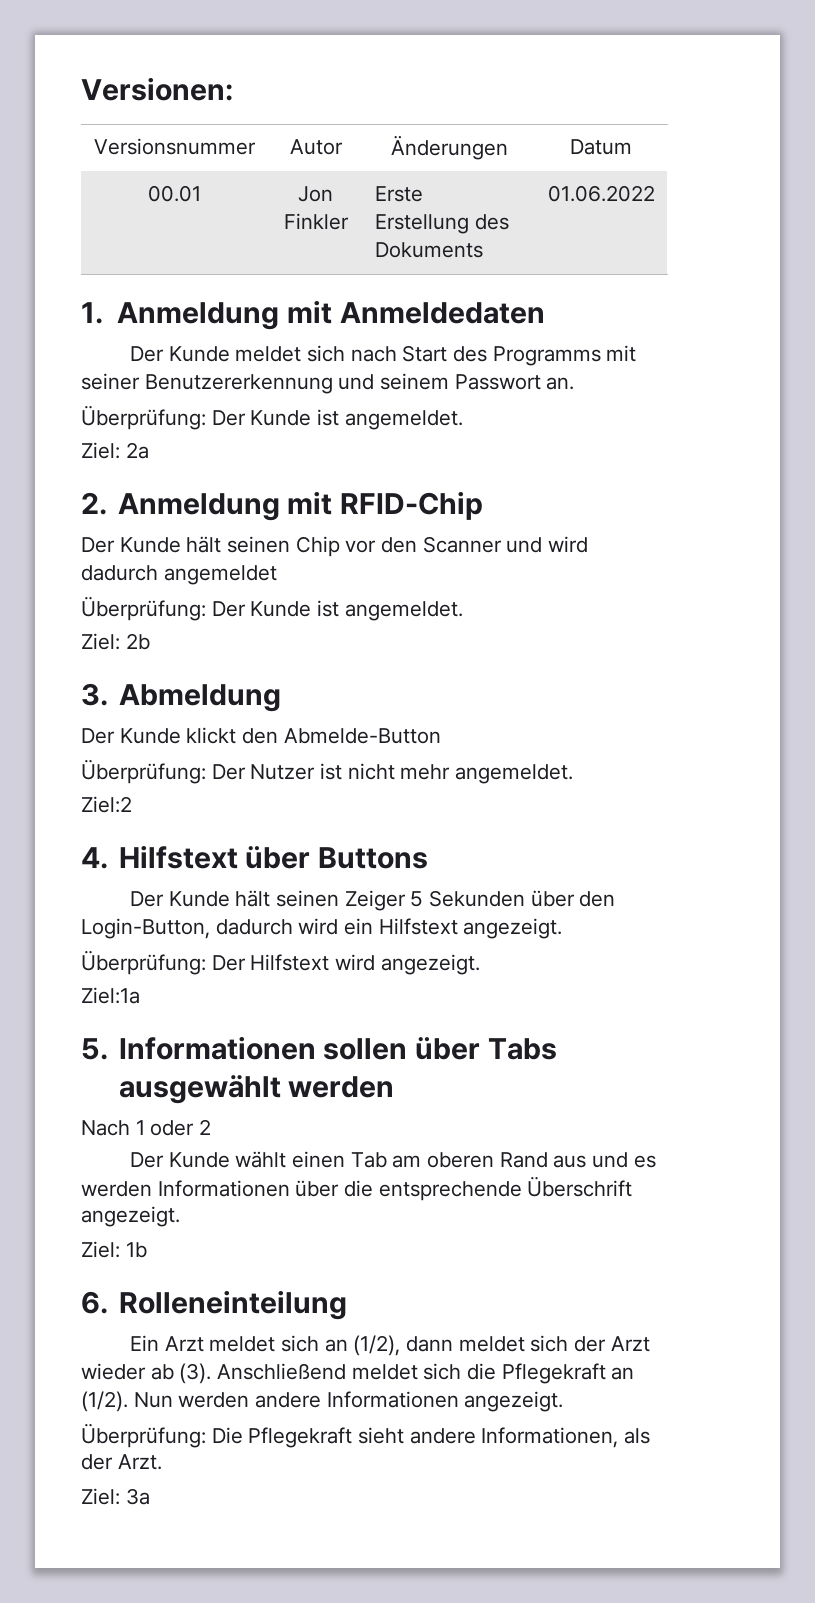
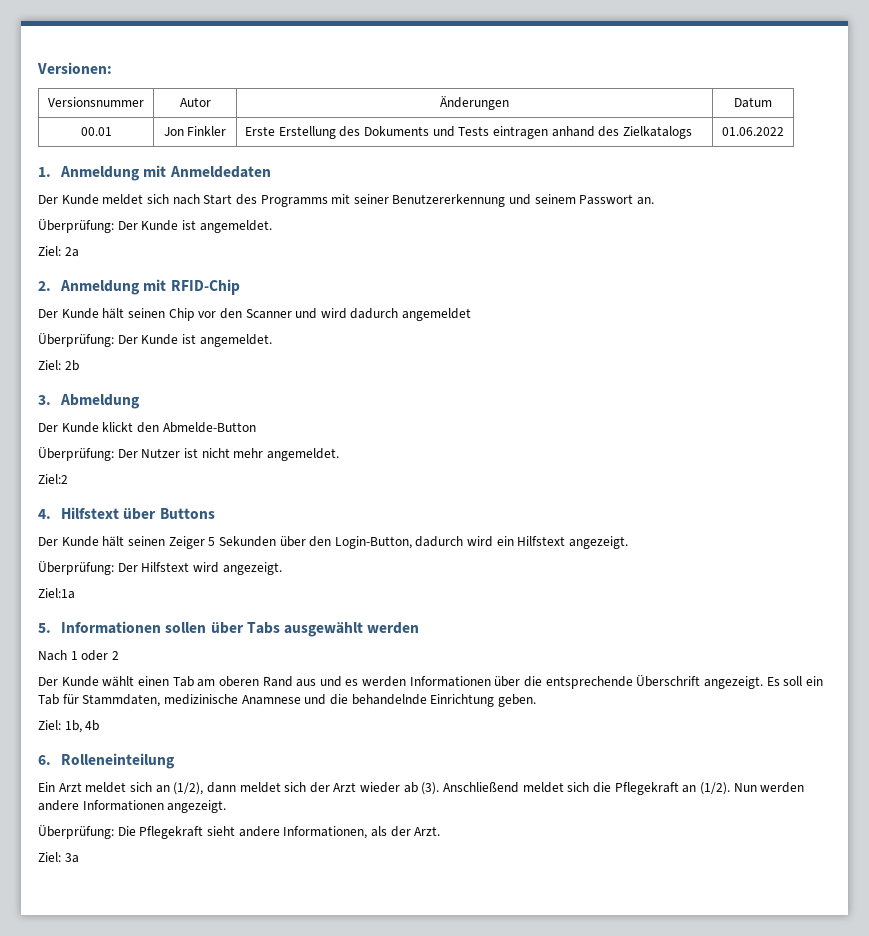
- 00.01 | Jon Finkler | Erste Erstellung des Dokuments | 01.06.2022
+ 00.01 | Jon Finkler | Erste Erstellung des Dokuments und Tests eintragen anhand des Zielkatalogs | 01.06.2022
- Der Kunde wählt einen Tab am oberen Rand aus und es werden Informationen über die entsprechende Überschrift angezeigt.
- Ziel: 1b
+ Der Kunde wählt einen Tab am oberen Rand aus und es werden Informationen über die entsprechende Überschrift angezeigt. Es soll ein Tab für Stammdaten, medizinische Anamnese und die behandelnde Einrichtung geben.
+ Ziel: 1b, 4b

